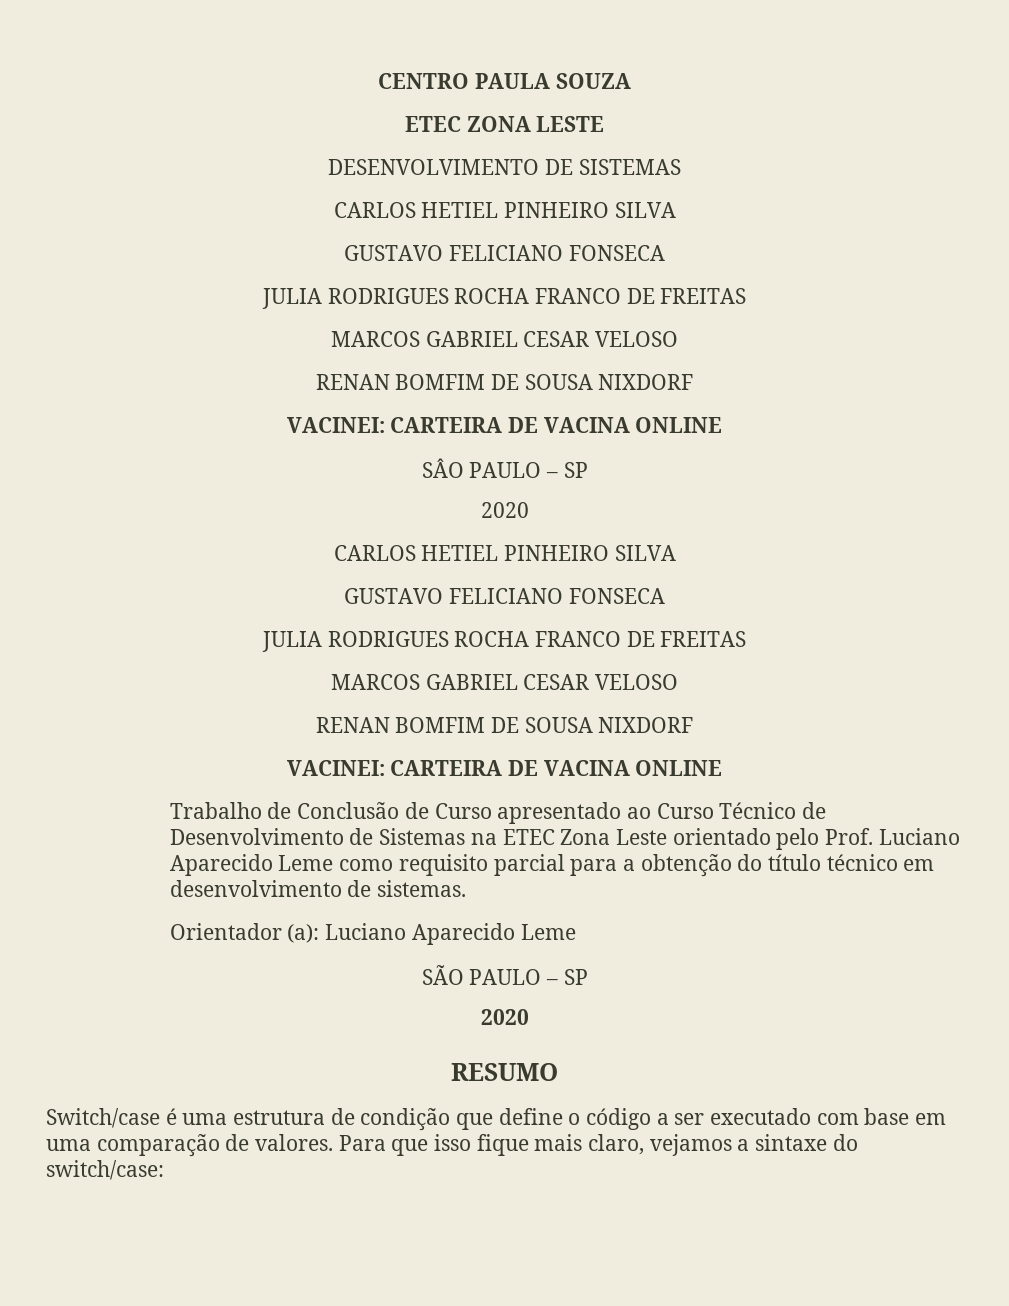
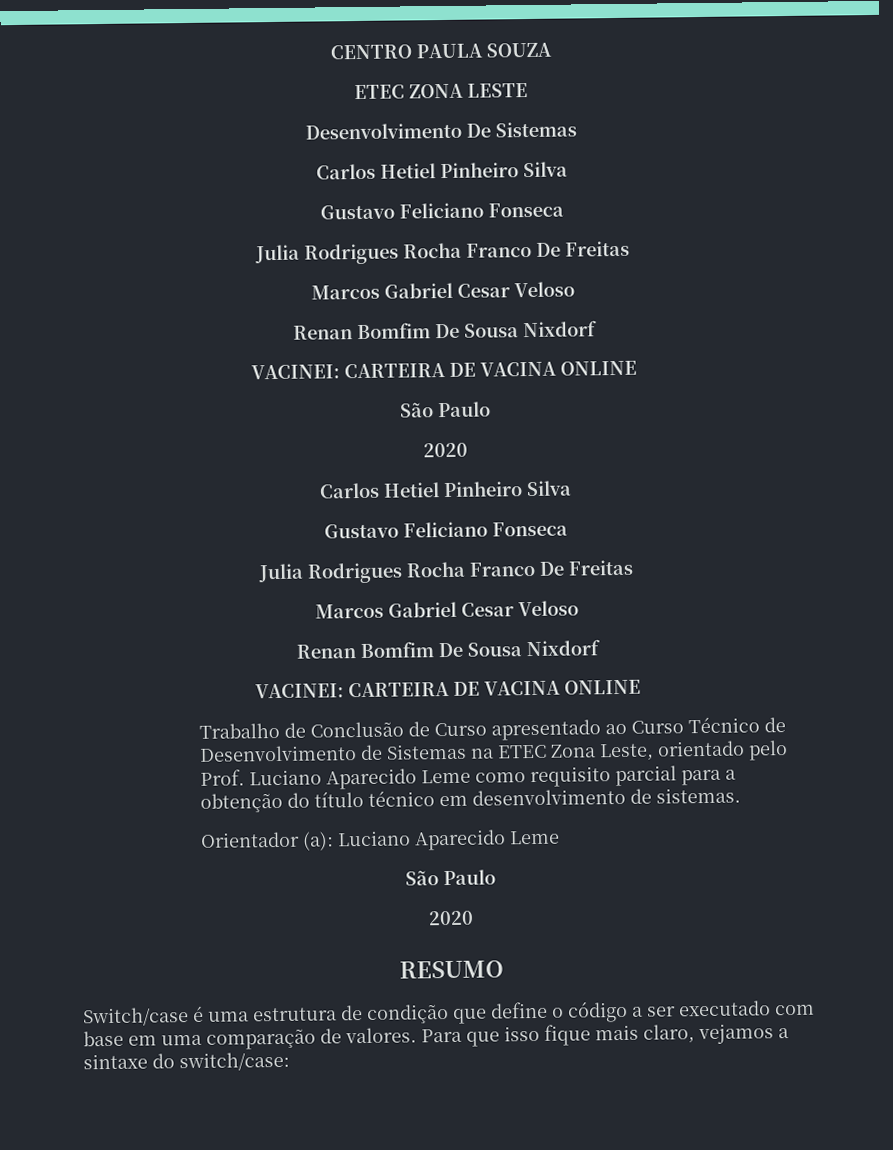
- DESENVOLVIMENTO DE SISTEMAS
- CARLOS HETIEL PINHEIRO SILVA
- GUSTAVO FELICIANO FONSECA
- JULIA RODRIGUES ROCHA FRANCO DE FREITAS
- MARCOS GABRIEL CESAR VELOSO
- RENAN BOMFIM DE SOUSA NIXDORF
+ Desenvolvimento De Sistemas
+ Carlos Hetiel Pinheiro Silva
+ Gustavo Feliciano Fonseca
+ Julia Rodrigues Rocha Franco De Freitas
+ Marcos Gabriel Cesar Veloso
+ Renan Bomfim De Sousa Nixdorf
  VACINEI: CARTEIRA DE VACINA ONLINE
- SÂO PAULO – SP
+ São Paulo
  2020
- CARLOS HETIEL PINHEIRO SILVA
- GUSTAVO FELICIANO FONSECA
- JULIA RODRIGUES ROCHA FRANCO DE FREITAS
- MARCOS GABRIEL CESAR VELOSO
- RENAN BOMFIM DE SOUSA NIXDORF
+ Carlos Hetiel Pinheiro Silva
+ Gustavo Feliciano Fonseca
+ Julia Rodrigues Rocha Franco De Freitas
+ Marcos Gabriel Cesar Veloso
+ Renan Bomfim De Sousa Nixdorf
- Trabalho de Conclusão de Curso apresentado ao Curso Técnico de Desenvolvimento de Sistemas na ETEC Zona Leste orientado pelo Prof. Luciano Aparecido Leme como requisito parcial para a obtenção do título técnico em desenvolvimento de sistemas.
+ Trabalho de Conclusão de Curso apresentado ao Curso Técnico de Desenvolvimento de Sistemas na ETEC Zona Leste, orientado pelo Prof. Luciano Aparecido Leme como requisito parcial para a obtenção do título técnico em desenvolvimento de sistemas.
  Orientador (a): Luciano Aparecido Leme
- SÃO PAULO – SP
+ São Paulo

